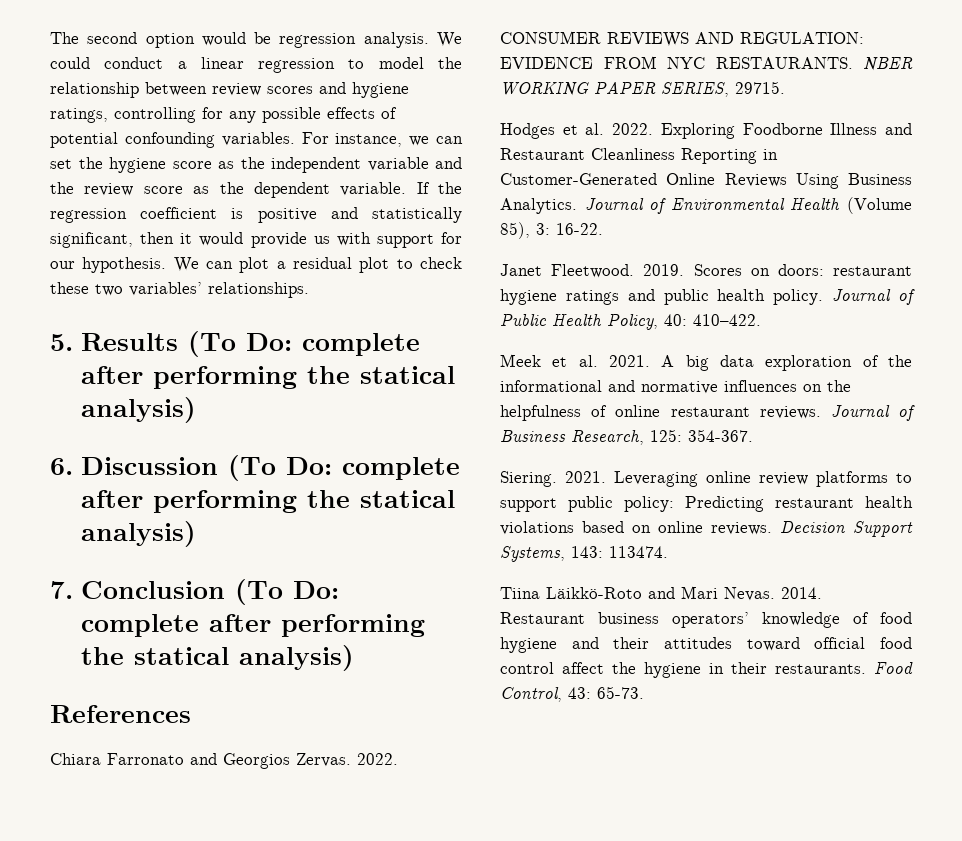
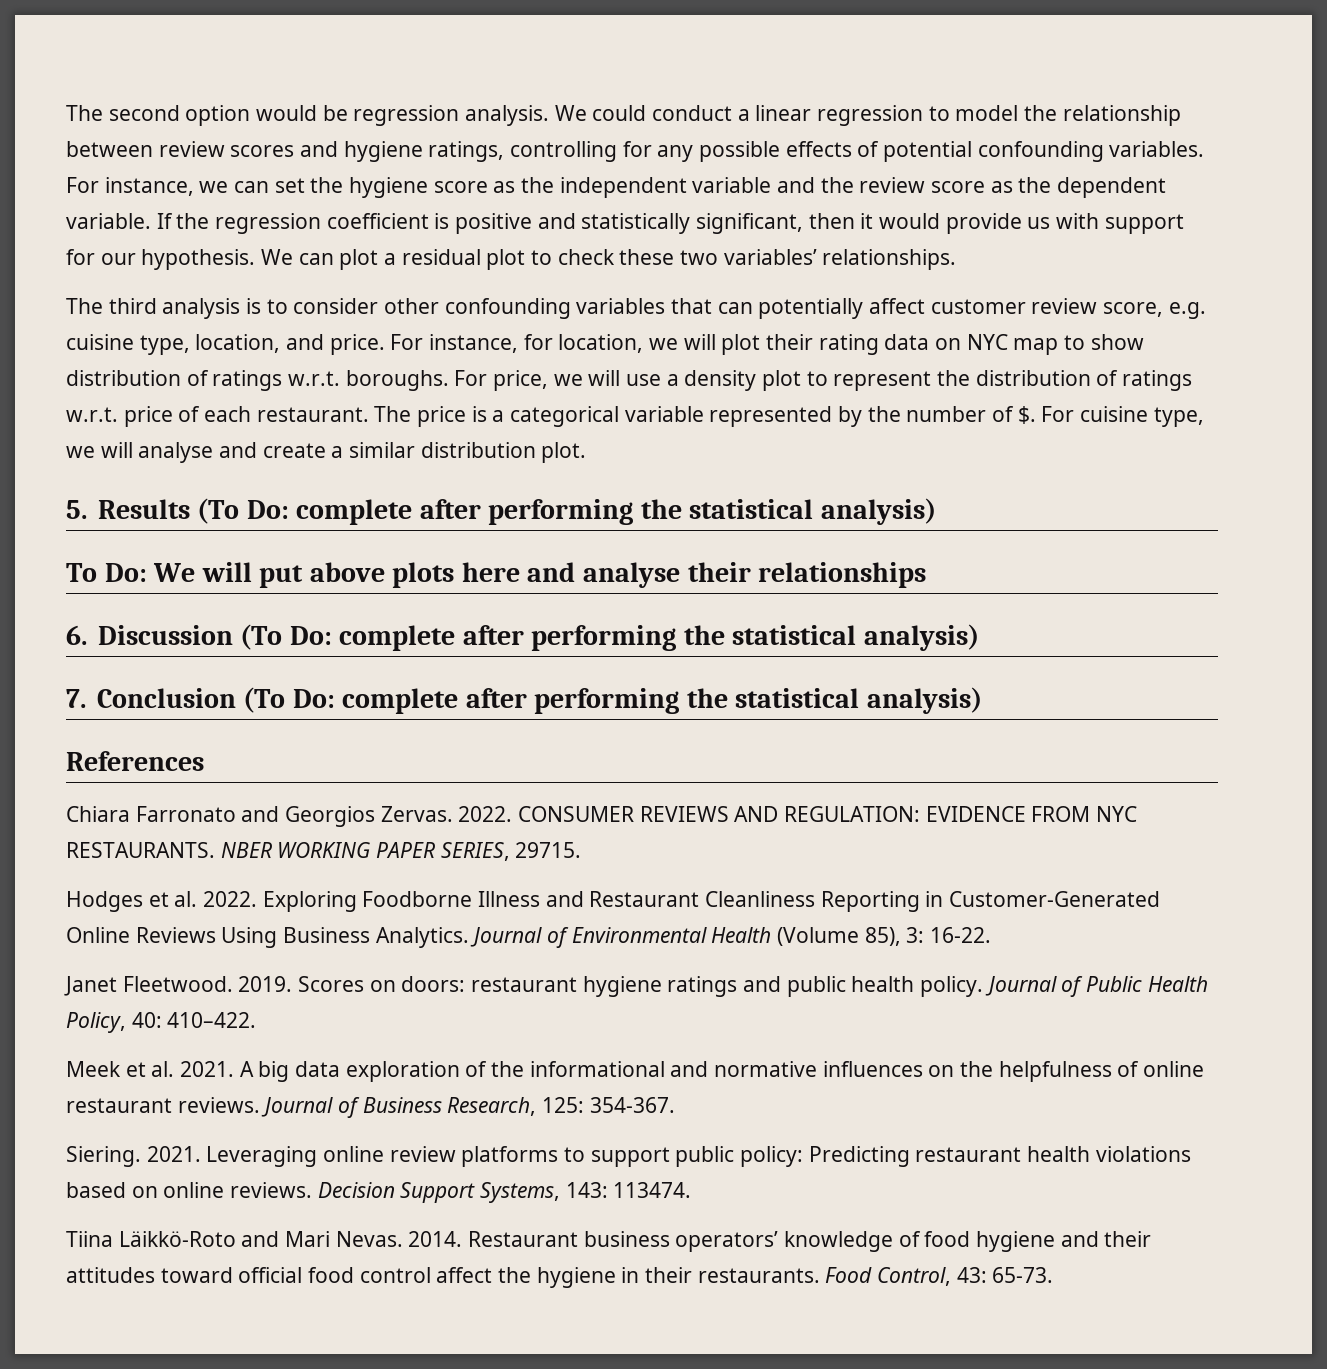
+ The third analysis is to consider other confounding variables that can potentially affect customer review score, e.g. cuisine type, location, and price. For instance, for location, we will plot their rating data on NYC map to show distribution of ratings w.r.t. boroughs. For price, we will use a density plot to represent the distribution of ratings w.r.t. price of each restaurant. The price is a categorical variable represented by the number of $. For cuisine type, we will analyse and create a similar distribution plot.
- 5. Results (To Do: complete after performing the statical analysis)
+ 5. Results (To Do: complete after performing the statistical analysis)
+ To Do: We will put above plots here and analyse their relationships
- 6. Discussion (To Do: complete after performing the statical analysis)
+ 6. Discussion (To Do: complete after performing the statistical analysis)
- 7. Conclusion (To Do: complete after performing the statical analysis)
+ 7. Conclusion (To Do: complete after performing the statistical analysis)

